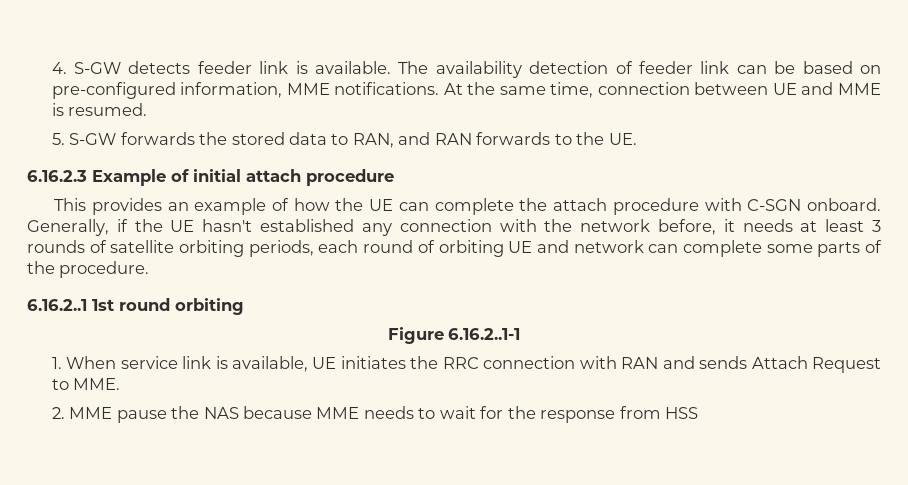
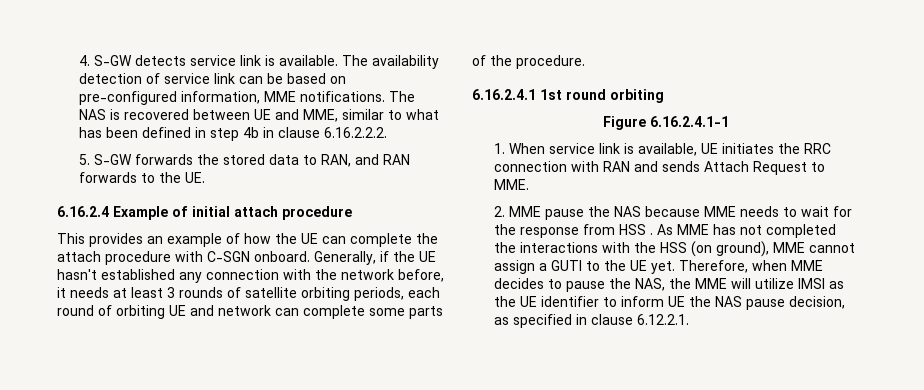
- 4. S-GW detects feeder link is available.
+ 4. S-GW detects service link is available.
- The availability detection of feeder link can be based on pre-configured information, MME notifications.
+ The availability detection of service link can be based on pre-configured information, MME notifications.
- At the same time, connection between UE and MME is resumed.
+ The NAS is recovered between UE and MME, similar to what has been defined in step 4b in clause 6.16.2.2.2.
- 6.16.2.3 Example of initial attach procedure
+ 6.16.2.4 Example of initial attach procedure
- 6.16.2..1 1st round orbiting
+ 6.16.2.4.1 1st round orbiting
- Figure 6.16.2..1-1
+ Figure 6.16.2.4.1-1
- 2. MME pause the NAS because MME needs to wait for the response from HSS
+ 2. MME pause the NAS because MME needs to wait for the response from HSS . As MME has not completed the interactions with the HSS (on ground), MME cannot assign a GUTI to the UE yet. Therefore, when MME decides to pause the NAS, the MME will utilize IMSI as the UE identifier to inform UE the NAS pause decision, as specified in clause 6.12.2.1.

